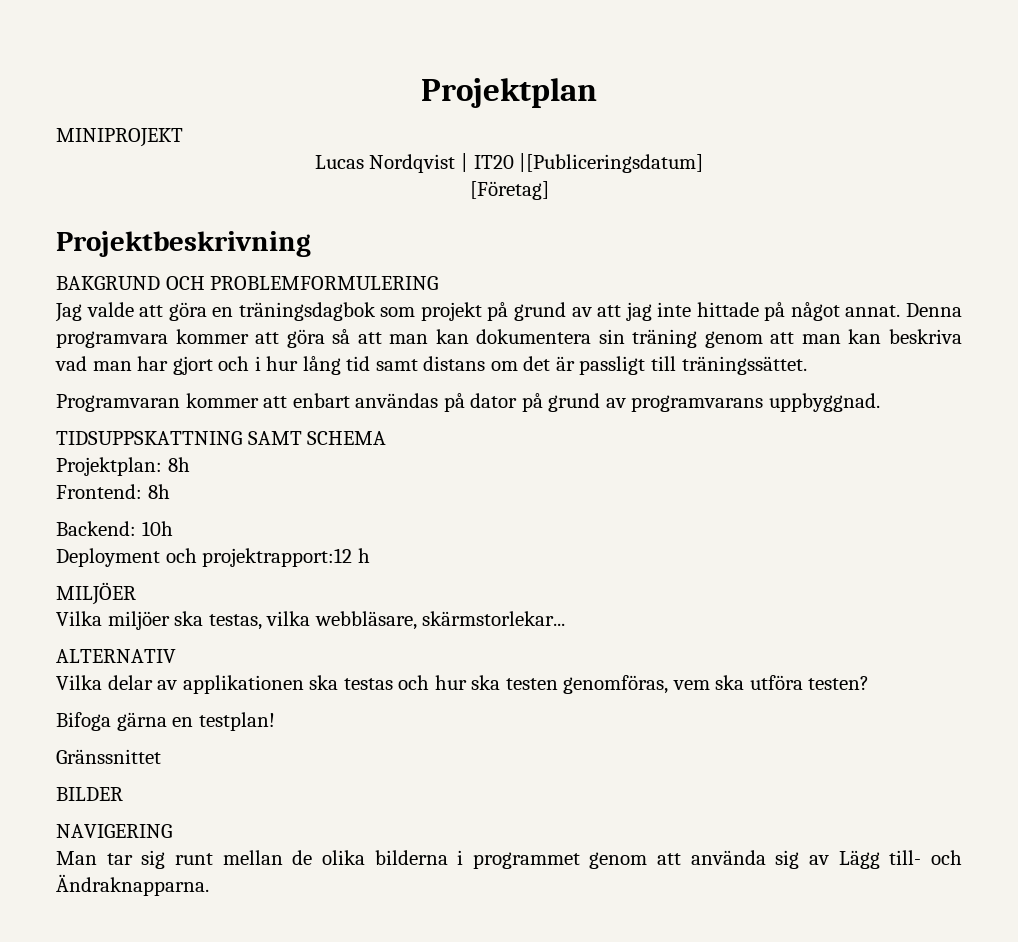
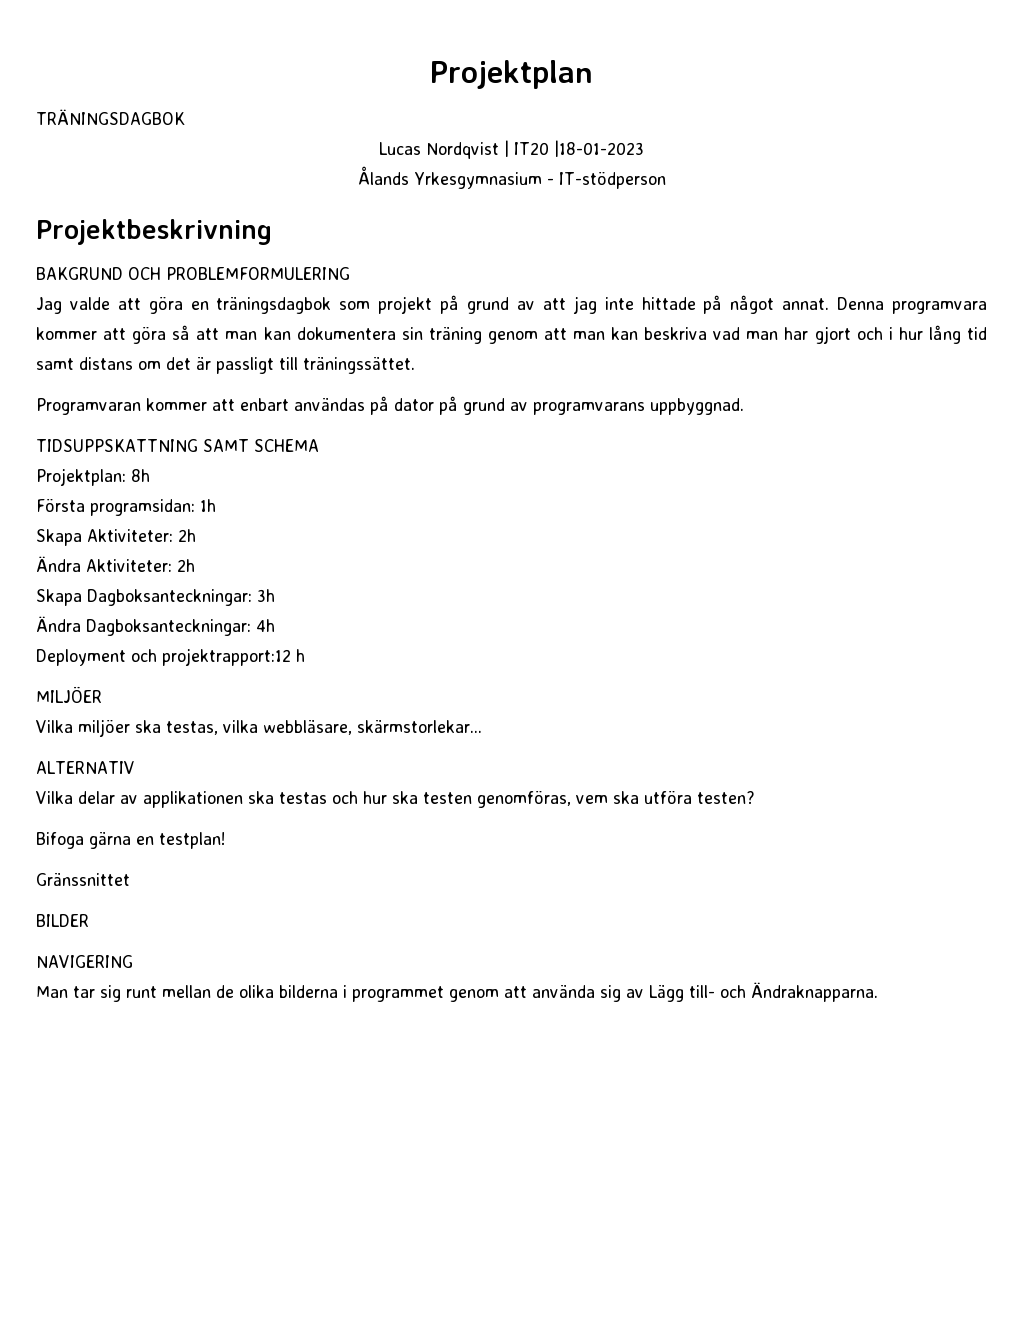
- MINIPROJEKT
+ TRÄNINGSDAGBOK
- Lucas Nordqvist | IT20 |[Publiceringsdatum]
- [Företag]
+ Lucas Nordqvist | IT20 |18-01-2023
+ Ålands Yrkesgymnasium - IT-stödperson
- Frontend: 8h
- Backend: 10h
+ Första programsidan: 1h
+ Skapa Aktiviteter: 2h
+ Ändra Aktiviteter: 2h
+ Skapa Dagboksanteckningar: 3h
+ Ändra Dagboksanteckningar: 4h

